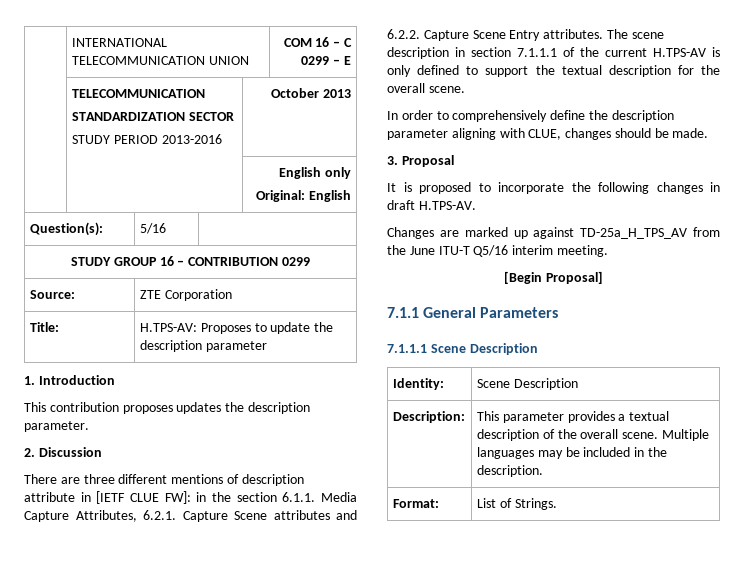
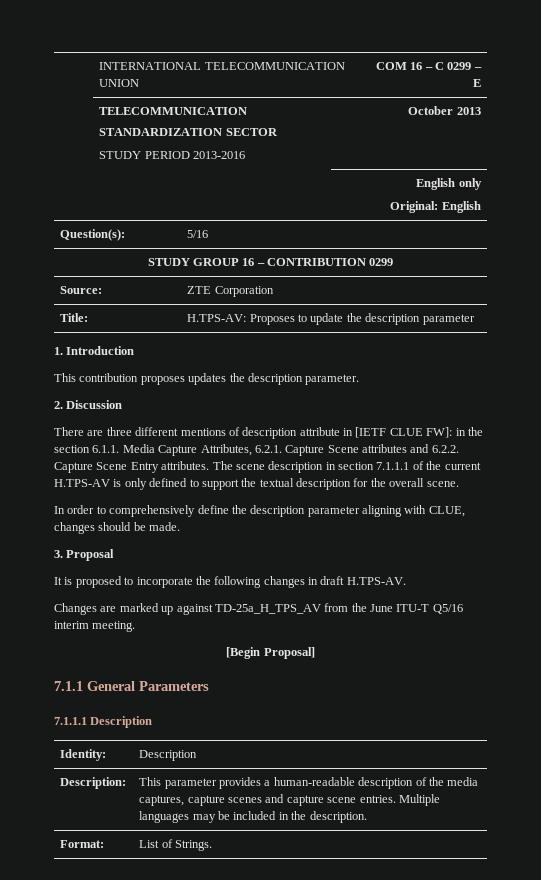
- 7.1.1.1 Scene Description
+ 7.1.1.1 Description
- Identity: | Scene Description
+ Identity: | Description
- Description: | This parameter provides a textual description of the overall scene. Multiple languages may be included in the description.
+ Description: | This parameter provides a human-readable description of the media captures, capture scenes and capture scene entries. Multiple languages may be included in the description.

